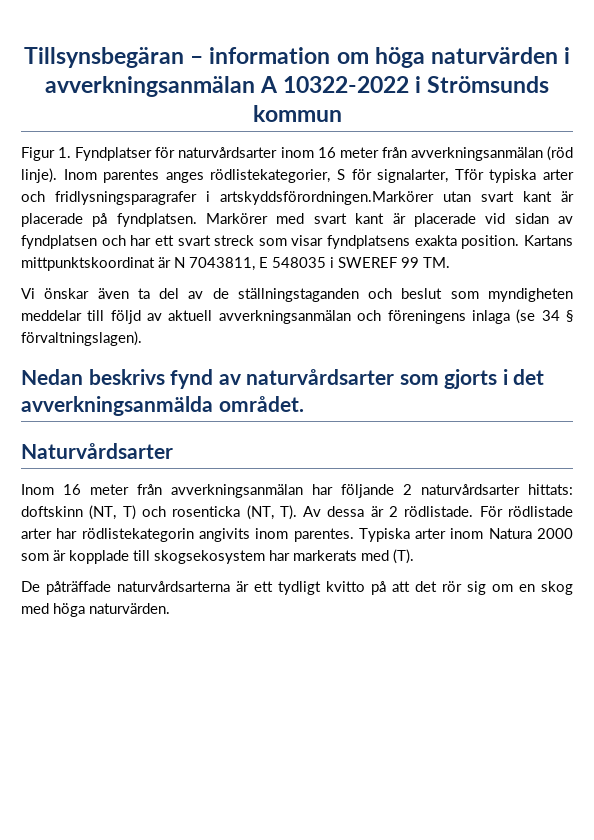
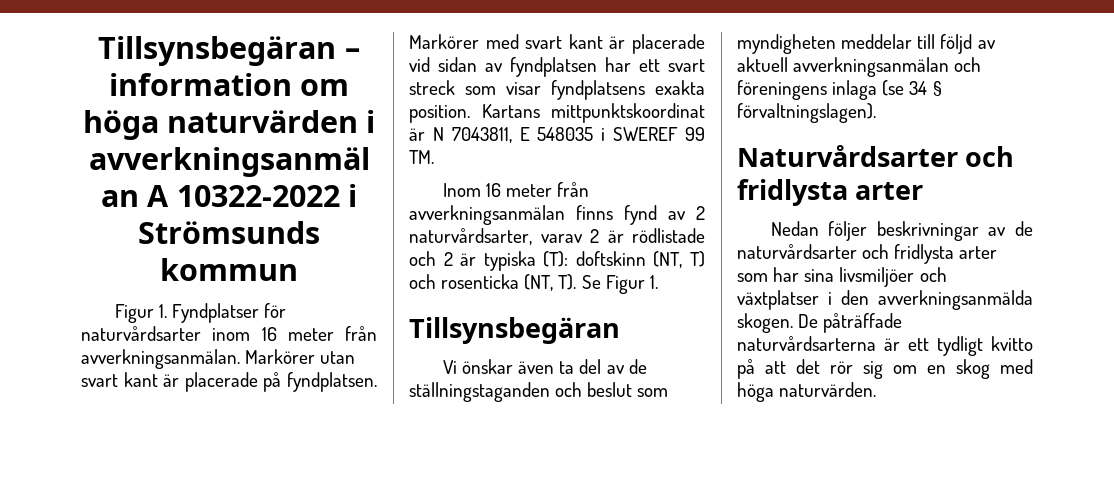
- Figur 1. Fyndplatser för naturvårdsarter inom 16 meter från avverkningsanmälan (röd linje). Inom parentes anges rödlistekategorier, S för signalarter, Tför typiska arter och fridlysningsparagrafer i artskyddsförordningen.Markörer utan svart kant är placerade på fyndplatsen.
+ Figur 1. Fyndplatser för naturvårdsarter inom 16 meter från avverkningsanmälan. Markörer utan svart kant är placerade på fyndplatsen.
- Markörer med svart kant är placerade vid sidan av fyndplatsen och har ett svart streck som visar fyndplatsens exakta position.
+ Markörer med svart kant är placerade vid sidan av fyndplatsen har ett svart streck som visar fyndplatsens exakta position.
+ Inom 16 meter från avverkningsanmälan finns fynd av 2 naturvårdsarter, varav 2 är rödlistade och 2 är typiska (T): doftskinn (NT, T) och rosenticka (NT, T). Se Figur 1.
+ Tillsynsbegäran
- Nedan beskrivs fynd av naturvårdsarter som gjorts i det avverkningsanmälda området.
- Naturvårdsarter
- Inom 16 meter från avverkningsanmälan har följande 2 naturvårdsarter hittats: doftskinn (NT, T) och rosenticka (NT, T). Av dessa är 2 rödlistade. För rödlistade arter har rödlistekategorin angivits inom parentes. Typiska arter inom Natura 2000 som är kopplade till skogsekosystem har markerats med (T).
- De påträffade naturvårdsarterna är ett tydligt kvitto på att det rör sig om en skog med höga naturvärden.
+ Naturvårdsarter och fridlysta arter
+ Nedan följer beskrivningar av de naturvårdsarter och fridlysta arter som har sina livsmiljöer och växtplatser i den avverkningsanmälda skogen. De påträffade naturvårdsarterna är ett tydligt kvitto på att det rör sig om en skog med höga naturvärden.

